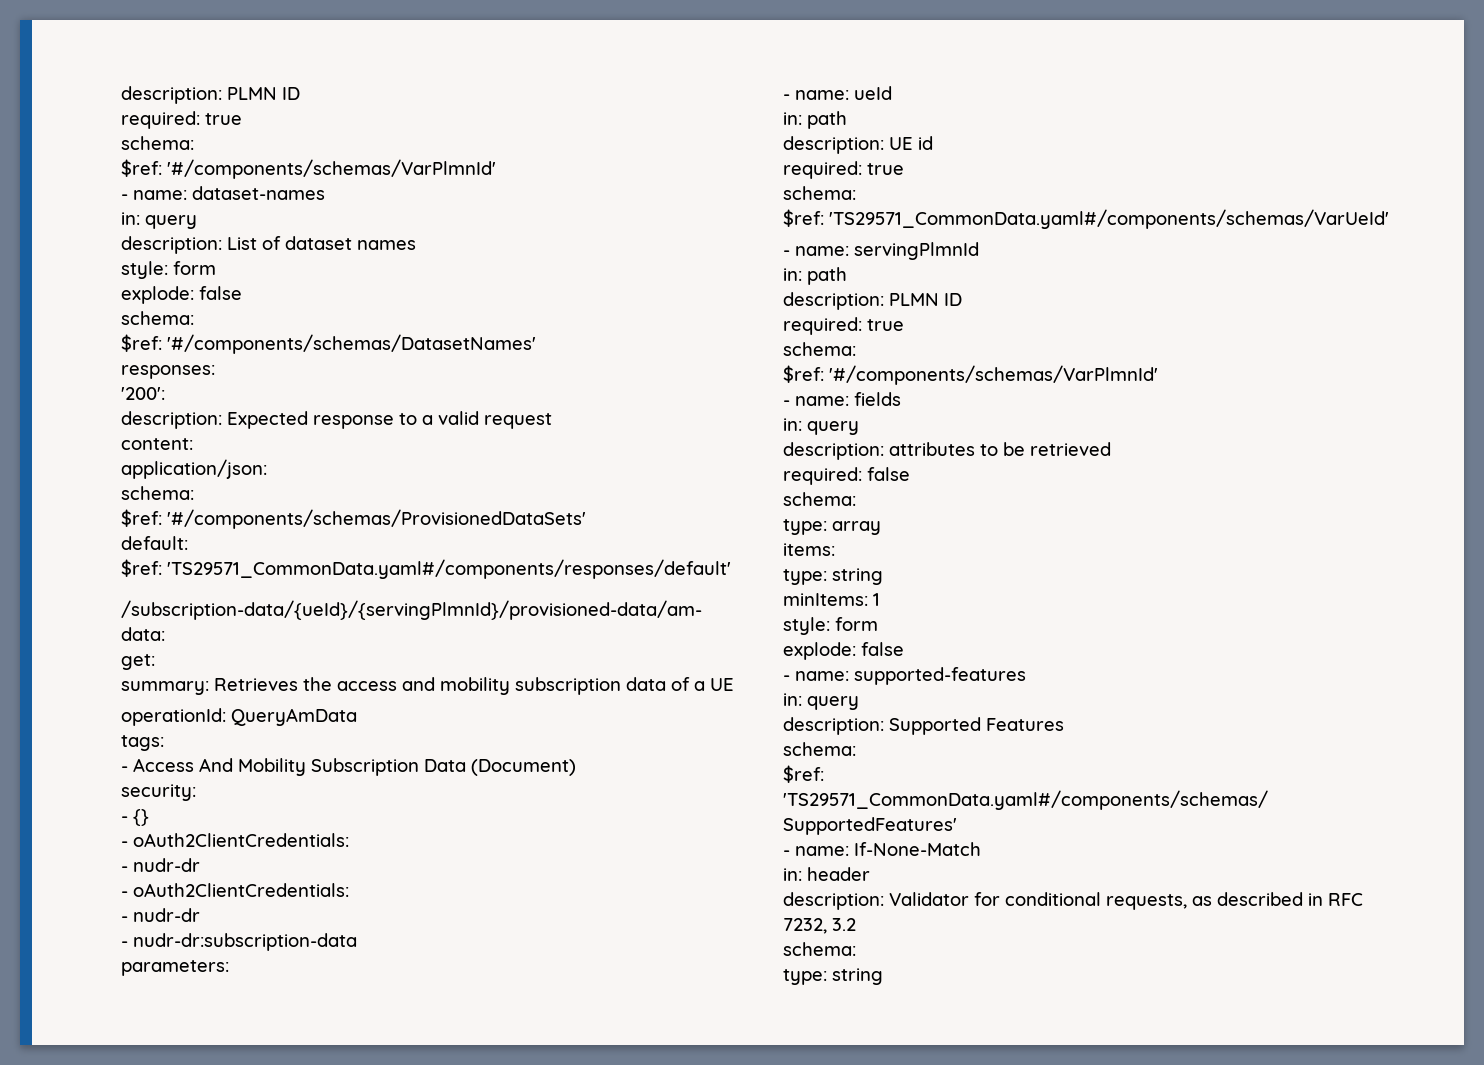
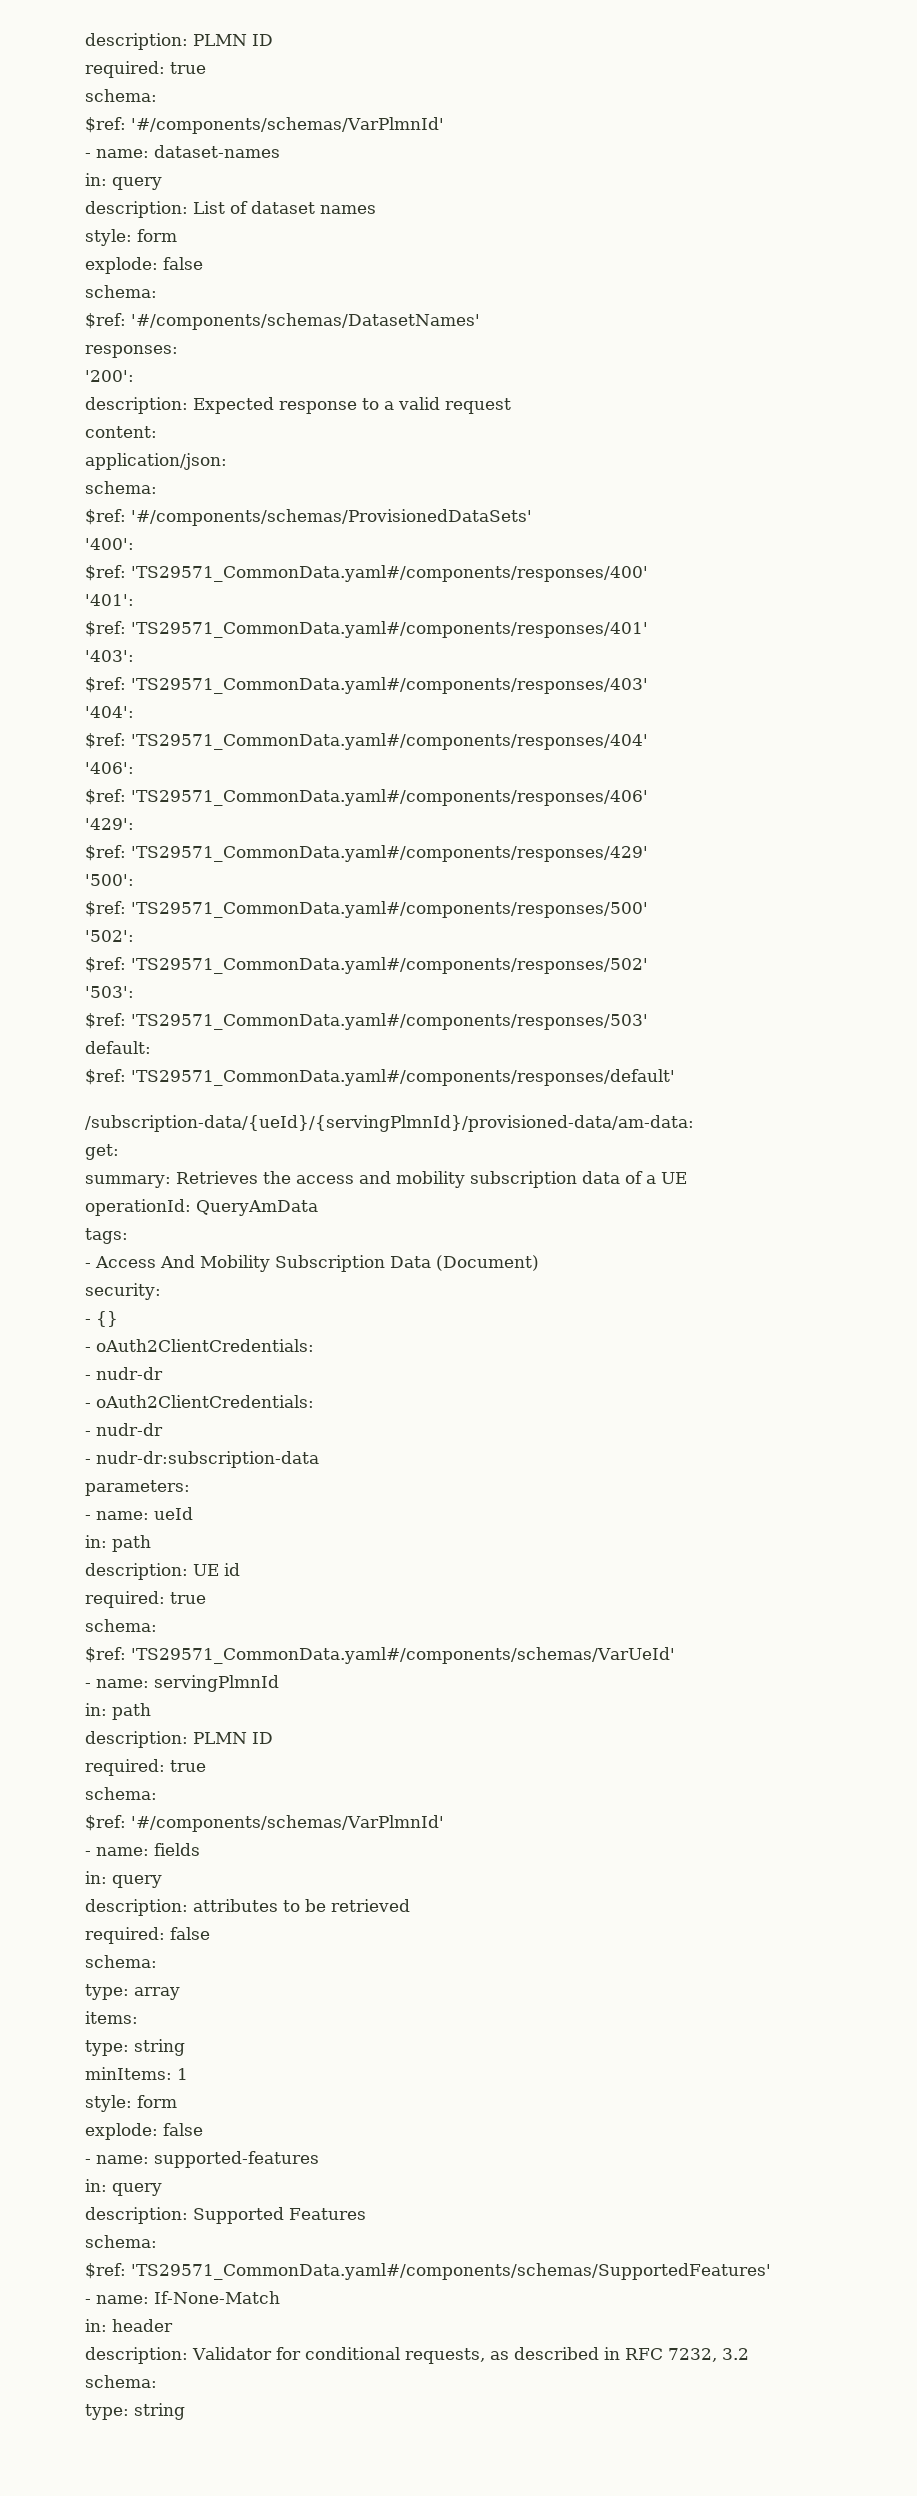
+ '400':
+ $ref: 'TS29571_CommonData.yaml#/components/responses/400'
+ '401':
+ $ref: 'TS29571_CommonData.yaml#/components/responses/401'
+ '403':
+ $ref: 'TS29571_CommonData.yaml#/components/responses/403'
+ '404':
+ $ref: 'TS29571_CommonData.yaml#/components/responses/404'
+ '406':
+ $ref: 'TS29571_CommonData.yaml#/components/responses/406'
+ '429':
+ $ref: 'TS29571_CommonData.yaml#/components/responses/429'
+ '500':
+ $ref: 'TS29571_CommonData.yaml#/components/responses/500'
+ '502':
+ $ref: 'TS29571_CommonData.yaml#/components/responses/502'
+ '503':
+ $ref: 'TS29571_CommonData.yaml#/components/responses/503'

